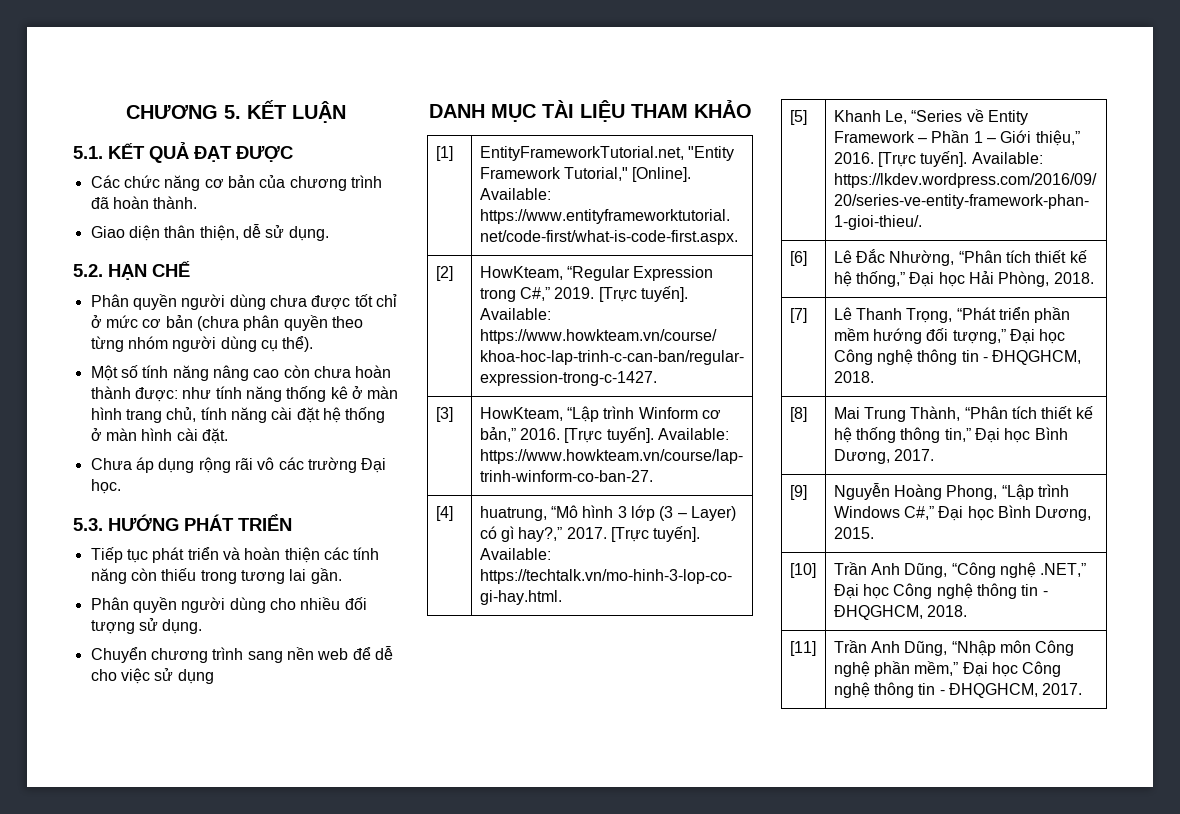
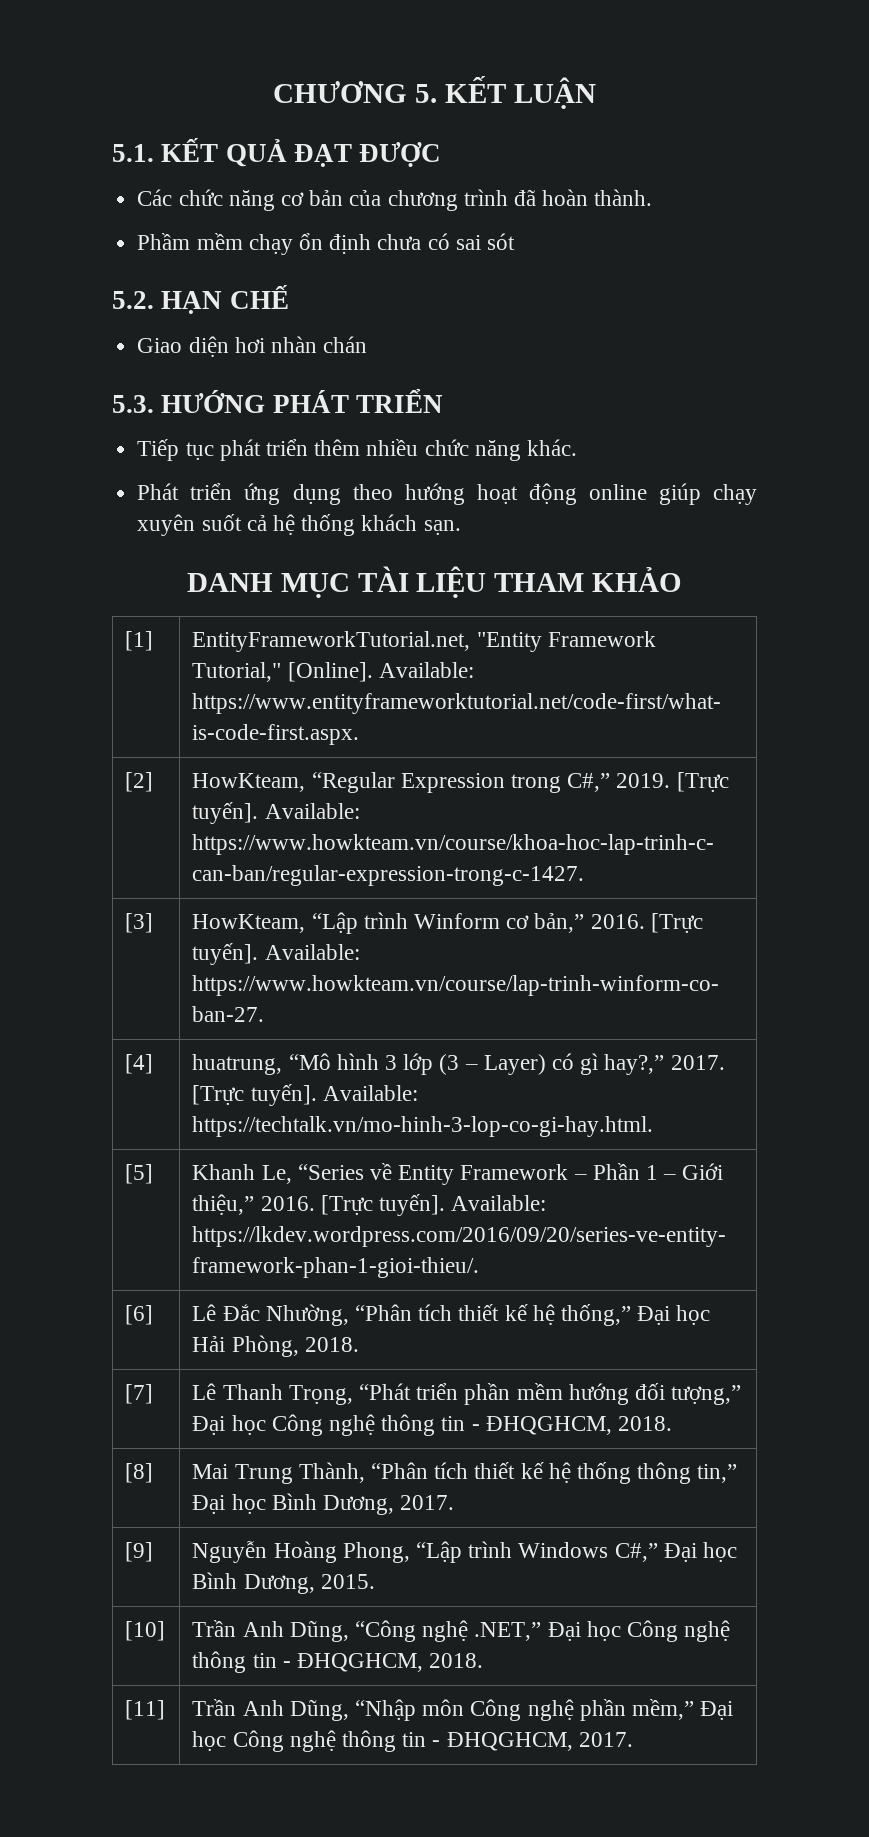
- Giao diện thân thiện, dễ sử dụng.
+ Phầm mềm chạy ổn định chưa có sai sót
  5.2. HẠN CHẾ
- Phân quyền người dùng chưa được tốt chỉ ở mức cơ bản (chưa phân quyền theo từng nhóm người dùng cụ thể).
- Một số tính năng nâng cao còn chưa hoàn thành được: như tính năng thống kê ở màn hình trang chủ, tính năng cài đặt hệ thống ở màn hình cài đặt.
- Chưa áp dụng rộng rãi vô các trường Đại học.
+ Giao diện hơi nhàn chán
- Tiếp tục phát triển và hoàn thiện các tính năng còn thiếu trong tương lai gần.
- Phân quyền người dùng cho nhiều đối tượng sử dụng.
- Chuyển chương trình sang nền web để dễ cho việc sử dụng
+ Tiếp tục phát triển thêm nhiều chức năng khác.
+ Phát triển ứng dụng theo hướng hoạt động online giúp chạy xuyên suốt cả hệ thống khách sạn.

